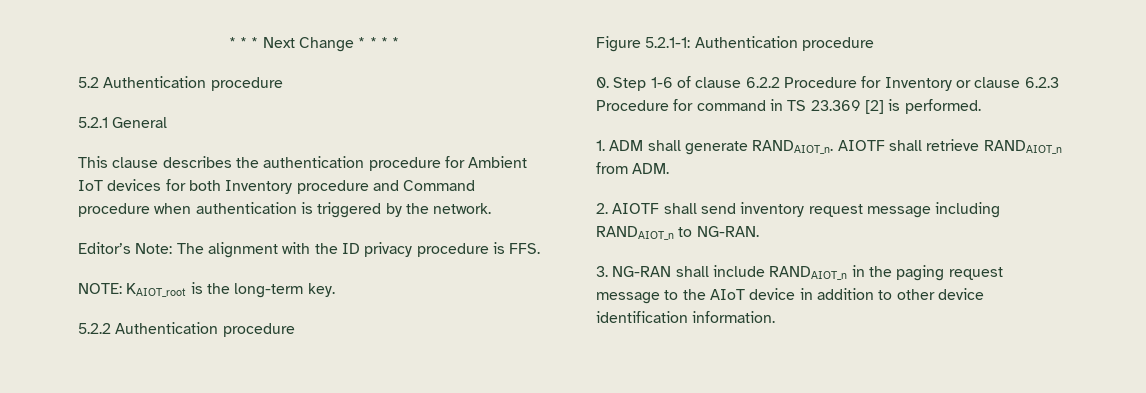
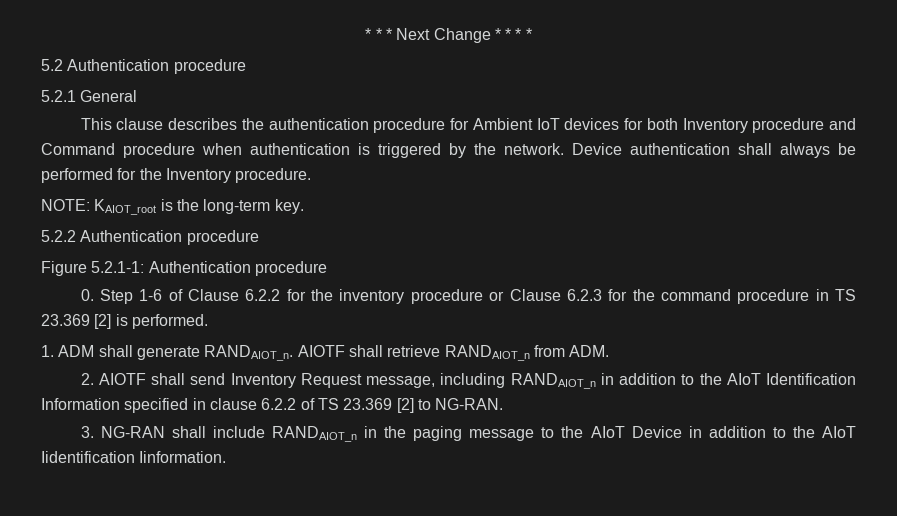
- This clause describes the authentication procedure for Ambient IoT devices for both Inventory procedure and Command procedure when authentication is triggered by the network.
- Editor’s Note: The alignment with the ID privacy procedure is FFS.
+ This clause describes the authentication procedure for Ambient IoT devices for both Inventory procedure and Command procedure when authentication is triggered by the network. Device authentication shall always be performed for the Inventory procedure.
- 0. Step 1-6 of clause 6.2.2 Procedure for Inventory or clause 6.2.3 Procedure for command in TS 23.369 [2] is performed.
+ 0. Step 1-6 of Clause 6.2.2 for the inventory procedure or Clause 6.2.3 for the command procedure in TS 23.369 [2] is performed.
- 2. AIOTF shall send inventory request message including RANDAIOT_n to NG-RAN.
+ 2. AIOTF shall send Inventory Request message, including RANDAIOT_n in addition to the AIoT Identification Information specified in clause 6.2.2 of TS 23.369 [2] to NG-RAN.
- 3. NG-RAN shall include RANDAIOT_n in the paging request message to the AIoT device in addition to other device identification information.
+ 3. NG-RAN shall include RANDAIOT_n in the paging message to the AIoT Device in addition to the AIoT Iidentification Iinformation.

